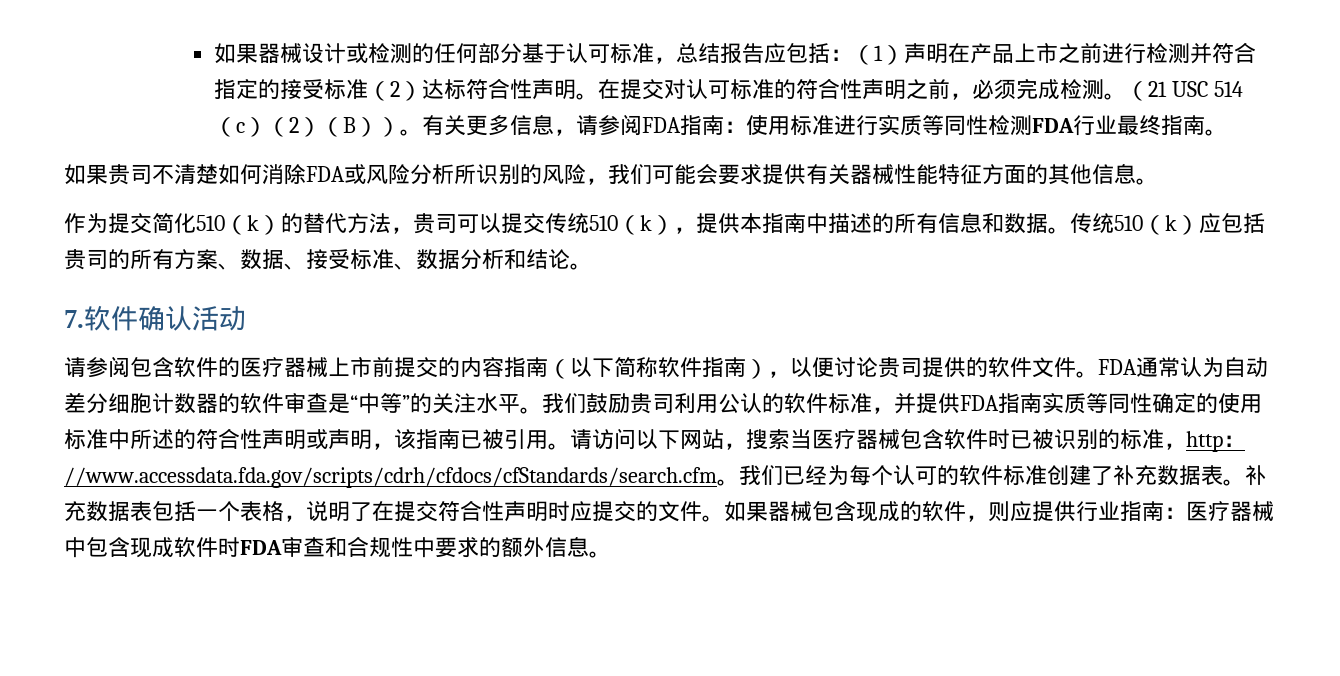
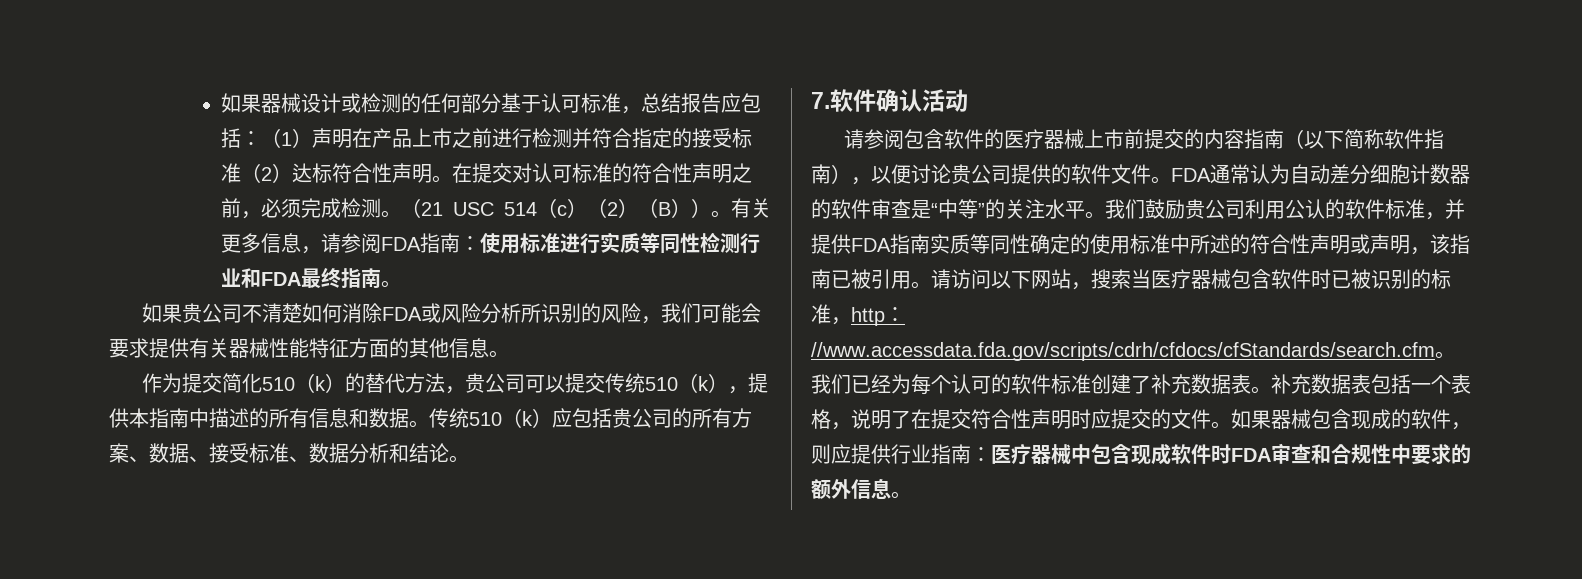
- 有关更多信息，请参阅FDA指南：使用标准进行实质等同性检测FDA行业最终指南。
+ 有关更多信息，请参阅FDA指南：使用标准进行实质等同性检测行业和FDA最终指南。
- 如果贵司不清楚如何消除FDA或风险分析所识别的风险，我们可能会要求提供有关器械性能特征方面的其他信息。
+ 如果贵公司不清楚如何消除FDA或风险分析所识别的风险，我们可能会要求提供有关器械性能特征方面的其他信息。
- 作为提交简化510（k）的替代方法，贵司可以提交传统510（k），提供本指南中描述的所有信息和数据。
+ 作为提交简化510（k）的替代方法，贵公司可以提交传统510（k），提供本指南中描述的所有信息和数据。
- 传统510（k）应包括贵司的所有方案、数据、接受标准、数据分析和结论。
+ 传统510（k）应包括贵公司的所有方案、数据、接受标准、数据分析和结论。
- 请参阅包含软件的医疗器械上市前提交的内容指南（以下简称软件指南），以便讨论贵司提供的软件文件。
+ 请参阅包含软件的医疗器械上市前提交的内容指南（以下简称软件指南），以便讨论贵公司提供的软件文件。
- 我们鼓励贵司利用公认的软件标准，并提供FDA指南实质等同性确定的使用标准中所述的符合性声明或声明，该指南已被引用。
+ 我们鼓励贵公司利用公认的软件标准，并提供FDA指南实质等同性确定的使用标准中所述的符合性声明或声明，该指南已被引用。

